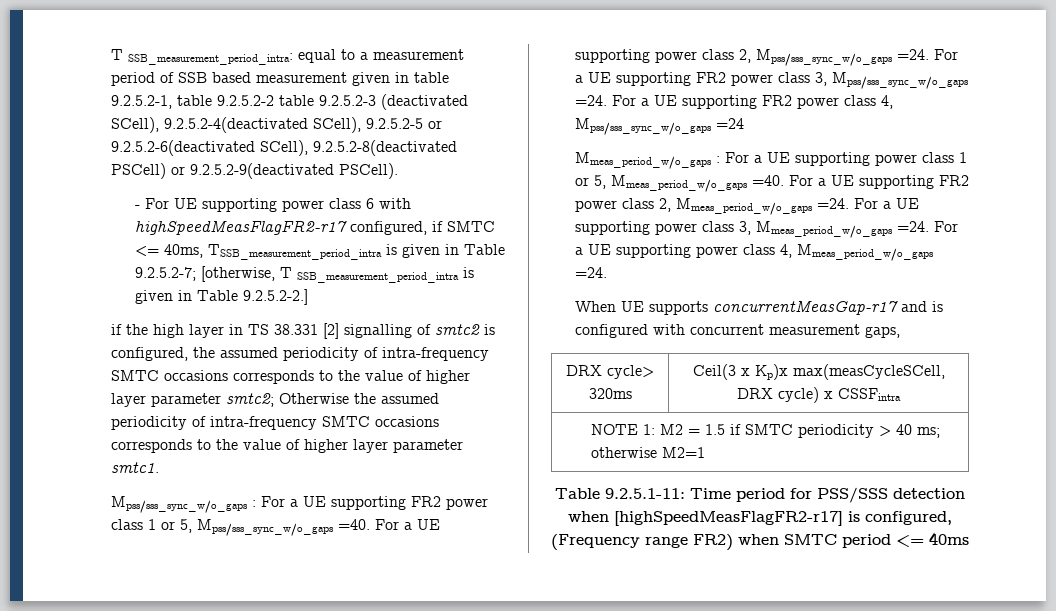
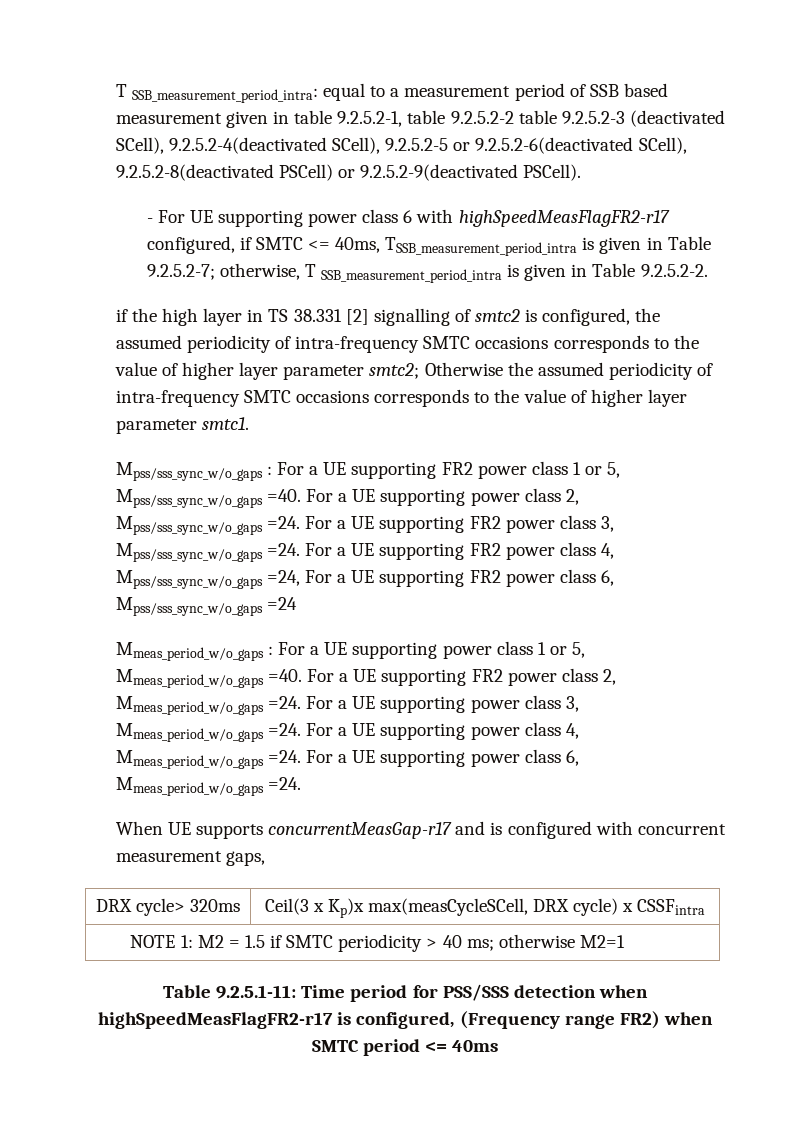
- - For UE supporting power class 6 with highSpeedMeasFlagFR2-r17 configured, if SMTC <= 40ms, TSSB_measurement_period_intra is given in Table 9.2.5.2-7; [otherwise, T SSB_measurement_period_intra is given in Table 9.2.5.2-2.]
+ - For UE supporting power class 6 with highSpeedMeasFlagFR2-r17 configured, if SMTC <= 40ms, TSSB_measurement_period_intra is given in Table 9.2.5.2-7; otherwise, T SSB_measurement_period_intra is given in Table 9.2.5.2-2.
- For a UE supporting FR2 power class 4, Mpss/sss_sync_w/o_gaps =24
+ For a UE supporting FR2 power class 4, Mpss/sss_sync_w/o_gaps =24, For a UE supporting FR2 power class 6, Mpss/sss_sync_w/o_gaps =24
+ For a UE supporting power class 6, Mmeas_period_w/o_gaps =24.
- Table 9.2.5.1-11: Time period for PSS/SSS detection when [highSpeedMeasFlagFR2-r17] is configured, (Frequency range FR2) when SMTC period <= 40ms
+ Table 9.2.5.1-11: Time period for PSS/SSS detection when highSpeedMeasFlagFR2-r17 is configured, (Frequency range FR2) when SMTC period <= 40ms

